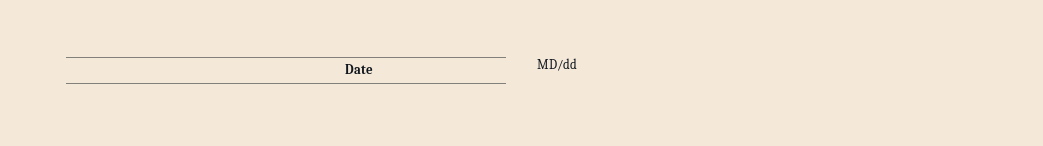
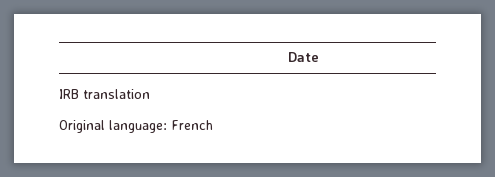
- MD/dd
+ IRB translation
+ Original language: French

